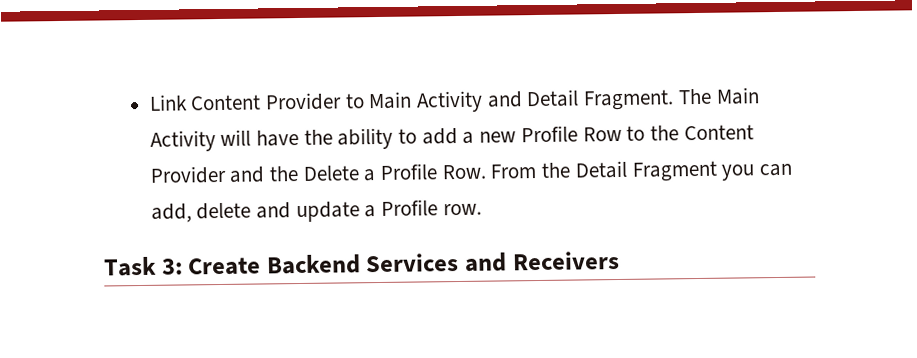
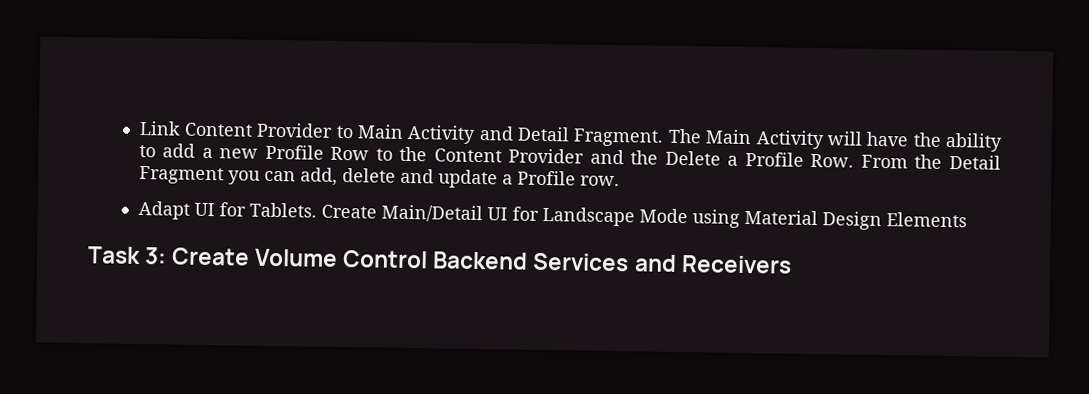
+ Adapt UI for Tablets. Create Main/Detail UI for Landscape Mode using Material Design Elements
- Task 3: Create Backend Services and Receivers
+ Task 3: Create Volume Control Backend Services and Receivers

